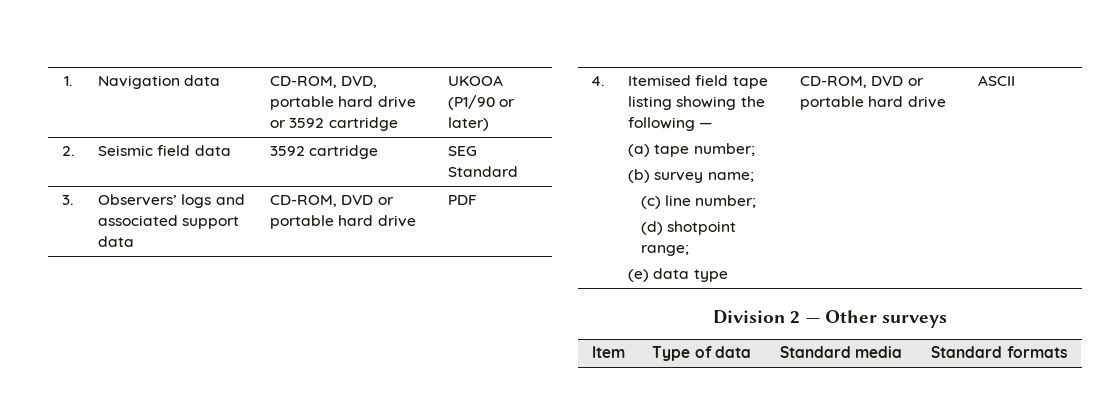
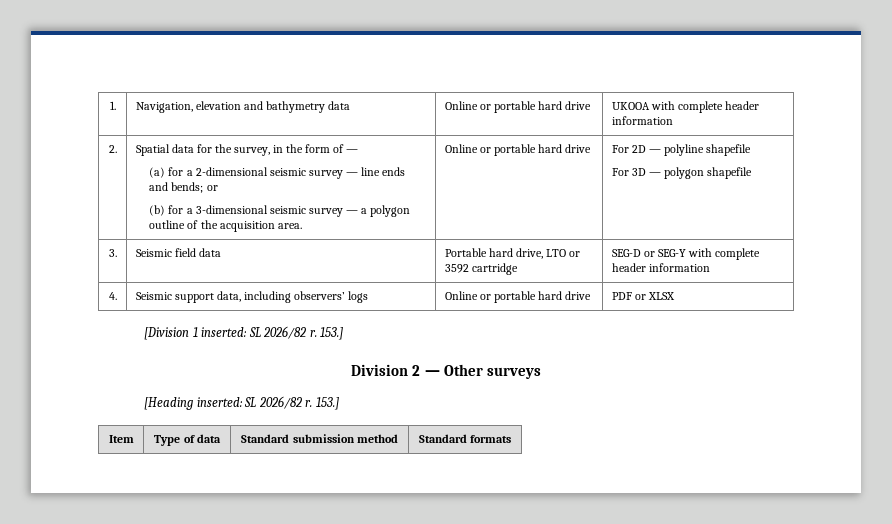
- 1. | Navigation data | CD-ROM, DVD, portable hard drive or 3592 cartridge | UKOOA (P1/90 or later)
- 2. | Seismic field data | 3592 cartridge | SEG Standard
- 3. | Observers’ logs and associated support data | CD-ROM, DVD or portable hard drive | PDF
- 4. | Itemised field tape listing showing the following —
- (a) tape number;
- (b) survey name;
- (c) line number;
- (d) shotpoint range;
- (e) data type | CD-ROM, DVD or portable hard drive | ASCII
+ 1. | Navigation, elevation and bathymetry data | Online or portable hard drive | UKOOA with complete header information
+ 2. | Spatial data for the survey, in the form of —
+ (a) for a 2-dimensional seismic survey — line ends and bends; or
+ (b) for a 3-dimensional seismic survey — a polygon outline of the acquisition area. | Online or portable hard drive | For 2D — polyline shapefile
+ For 3D — polygon shapefile
+ 3. | Seismic field data | Portable hard drive, LTO or 3592 cartridge | SEG-D or SEG-Y with complete header information
+ 4. | Seismic support data, including observers’ logs | Online or portable hard drive | PDF or XLSX
+ [Division 1 inserted: SL 2026/82 r. 153.]
+ [Heading inserted: SL 2026/82 r. 153.]
- Item | Type of data | Standard media | Standard formats
+ Item | Type of data | Standard submission method | Standard formats

